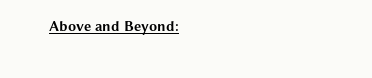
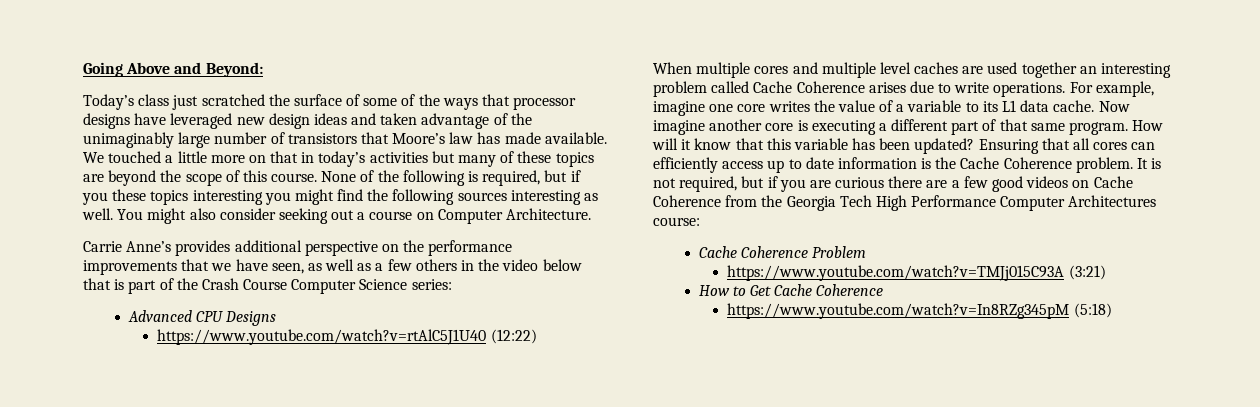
- Above and Beyond:
+ Going Above and Beyond:
+ Today’s class just scratched the surface of some of the ways that processor designs have leveraged new design ideas and taken advantage of the unimaginably large number of transistors that Moore’s law has made available. We touched a little more on that in today’s activities but many of these topics are beyond the scope of this course. None of the following is required, but if you these topics interesting you might find the following sources interesting as well. You might also consider seeking out a course on Computer Architecture.
+ Carrie Anne’s provides additional perspective on the performance improvements that we have seen, as well as a few others in the video below that is part of the Crash Course Computer Science series:
+ Advanced CPU Designs
+ https://www.youtube.com/watch?v=rtAlC5J1U40 (12:22)
+ When multiple cores and multiple level caches are used together an interesting problem called Cache Coherence arises due to write operations. For example, imagine one core writes the value of a variable to its L1 data cache. Now imagine another core is executing a different part of that same program. How will it know that this variable has been updated? Ensuring that all cores can efficiently access up to date information is the Cache Coherence problem. It is not required, but if you are curious there are a few good videos on Cache Coherence from the Georgia Tech High Performance Computer Architectures course:
+ Cache Coherence Problem
+ https://www.youtube.com/watch?v=TMJj015C93A (3:21)
+ How to Get Cache Coherence
+ https://www.youtube.com/watch?v=In8RZg345pM (5:18)

